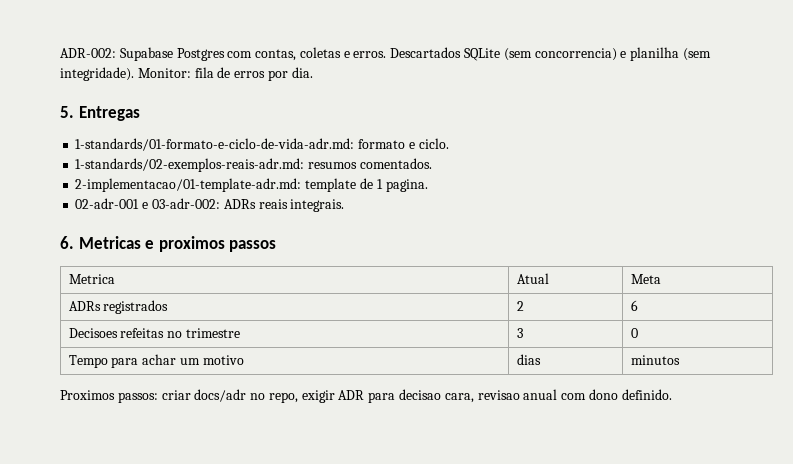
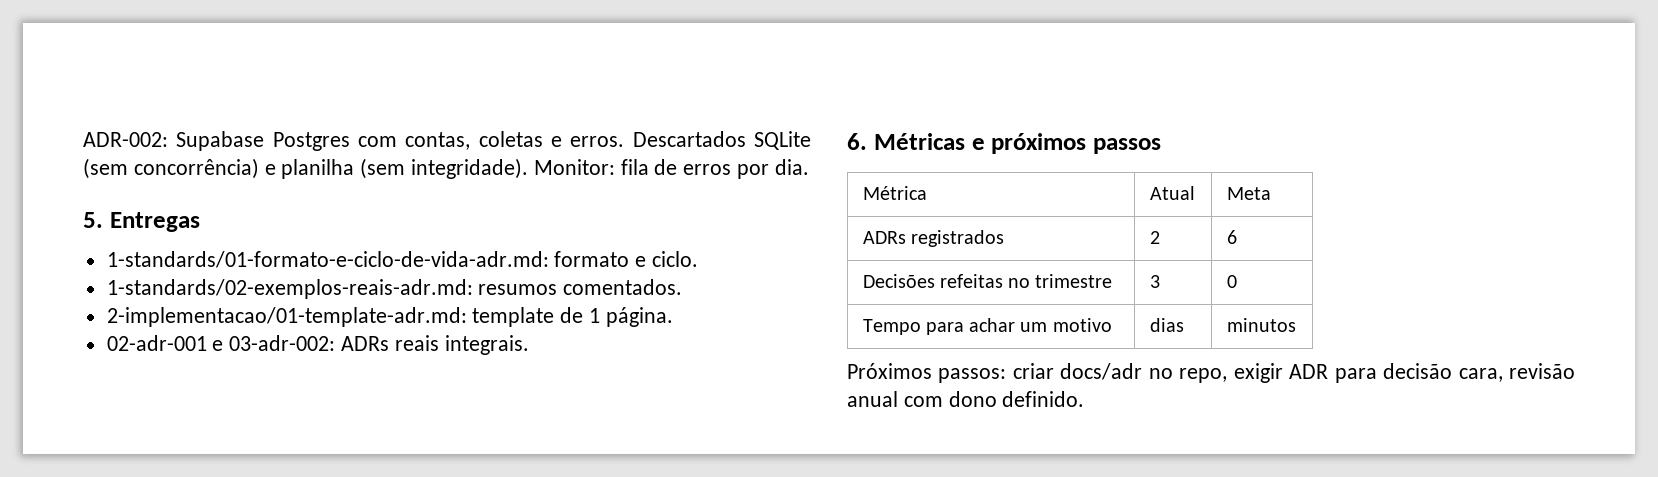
- Descartados SQLite (sem concorrencia) e planilha (sem integridade).
+ Descartados SQLite (sem concorrência) e planilha (sem integridade).
- 2-implementacao/01-template-adr.md: template de 1 pagina.
+ 2-implementacao/01-template-adr.md: template de 1 página.
- 6. Metricas e proximos passos
+ 6. Métricas e próximos passos
- Metrica | Atual | Meta
+ Métrica | Atual | Meta
- Decisoes refeitas no trimestre | 3 | 0
+ Decisões refeitas no trimestre | 3 | 0
- Proximos passos: criar docs/adr no repo, exigir ADR para decisao cara, revisao anual com dono definido.
+ Próximos passos: criar docs/adr no repo, exigir ADR para decisão cara, revisão anual com dono definido.

